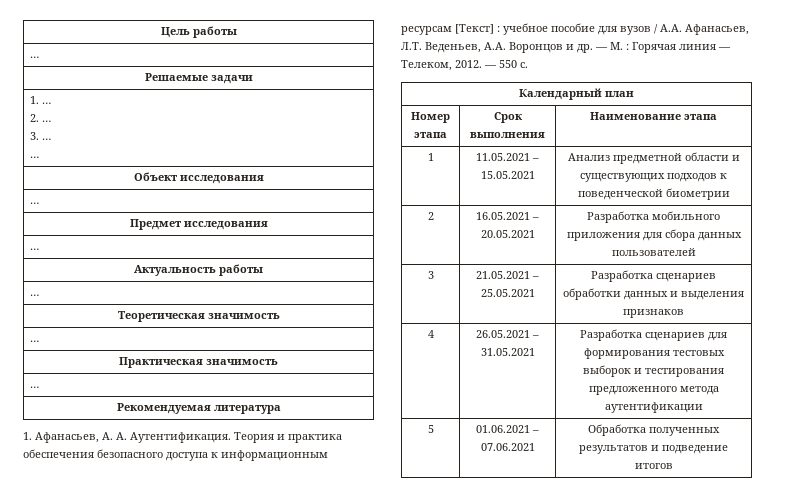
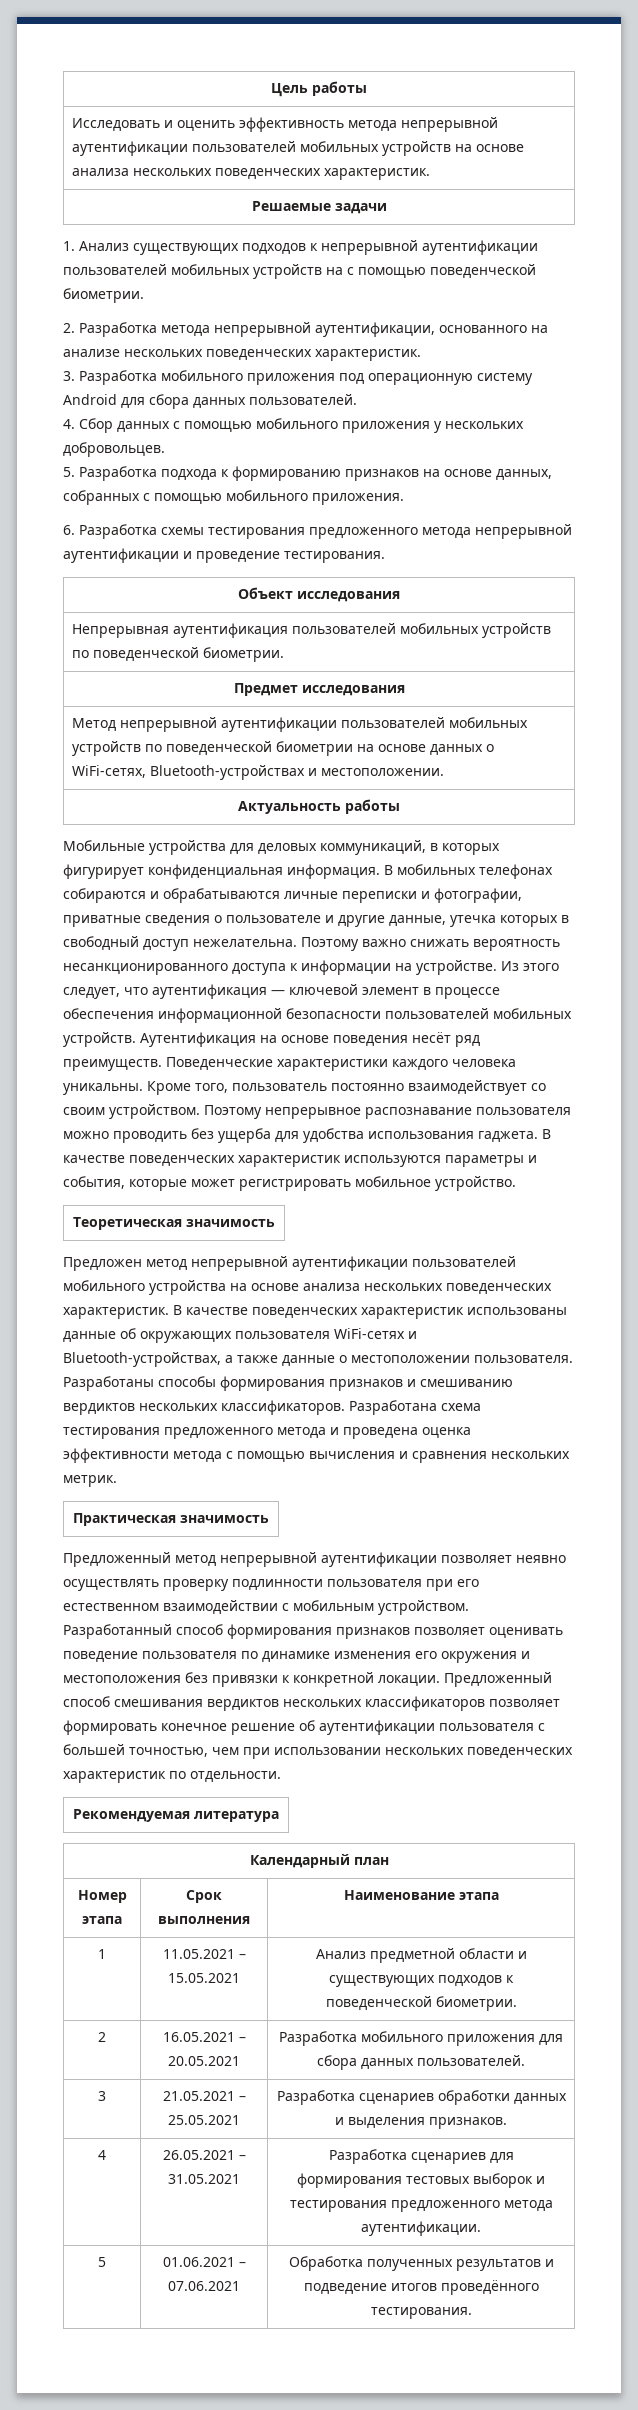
  Цель работы
- …
+ Исследовать и оценить эффективность метода непрерывной аутентификации пользователей мобильных устройств на основе анализа нескольких поведенческих характеристик.
  Решаемые задачи
- 1. …
- 2. …
- 3. …
- …
+ 1. Анализ существующих подходов к непрерывной аутентификации пользователей мобильных устройств на с помощью поведенческой биометрии.
+ 2. Разработка метода непрерывной аутентификации, основанного на анализе нескольких поведенческих характеристик.
+ 3. Разработка мобильного приложения под операционную систему Android для сбора данных пользователей.
+ 4. Сбор данных с помощью мобильного приложения у нескольких добровольцев.
+ 5. Разработка подхода к формированию признаков на основе данных, собранных с помощью мобильного приложения.
+ 6. Разработка схемы тестирования предложенного метода непрерывной аутентификации и проведение тестирования.
  Объект исследования
- …
+ Непрерывная аутентификация пользователей мобильных устройств по поведенческой биометрии.
  Предмет исследования
- …
+ Метод непрерывной аутентификации пользователей мобильных устройств по поведенческой биометрии на основе данных о WiFi-сетях, Bluetooth-устройствах и местоположении.
  Актуальность работы
- …
+ Мобильные устройства для деловых коммуникаций, в которых фигурирует конфиденциальная информация. В мобильных телефонах собираются и обрабатываются личные переписки и фотографии, приватные сведения о пользователе и другие данные, утечка которых в свободный доступ нежелательна. Поэтому важно снижать вероятность несанкционированного доступа к информации на устройстве. Из этого следует, что аутентификация — ключевой элемент в процессе обеспечения информационной безопасности пользователей мобильных устройств. Аутентификация на основе поведения несёт ряд преимуществ. Поведенческие характеристики каждого человека уникальны. Кроме того, пользователь постоянно взаимодействует со своим устройством. Поэтому непрерывное распознавание пользователя можно проводить без ущерба для удобства использования гаджета. В качестве поведенческих характеристик используются параметры и события, которые может регистрировать мобильное устройство.
  Теоретическая значимость
- …
+ Предложен метод непрерывной аутентификации пользователей мобильного устройства на основе анализа нескольких поведенческих характеристик. В качестве поведенческих характеристик использованы данные об окружающих пользователя WiFi-сетях и Bluetooth-устройствах, а также данные о местоположении пользователя. Разработаны способы формирования признаков и смешиванию вердиктов нескольких классификаторов. Разработана схема тестирования предложенного метода и проведена оценка эффективности метода с помощью вычисления и сравнения нескольких метрик.
  Практическая значимость
- …
+ Предложенный метод непрерывной аутентификации позволяет неявно осуществлять проверку подлинности пользователя при его естественном взаимодействии с мобильным устройством. Разработанный способ формирования признаков позволяет оценивать поведение пользователя по динамике изменения его окружения и местоположения без привязки к конкретной локации. Предложенный способ смешивания вердиктов нескольких классификаторов позволяет формировать конечное решение об аутентификации пользователя с большей точностью, чем при использовании нескольких поведенческих характеристик по отдельности.
  Рекомендуемая литература
- 1. Афанасьев, А. А. Аутентификация. Теория и практика обеспечения безопасного доступа к информационным ресурсам [Текст] : учебное пособие для вузов / А.А. Афанасьев, Л.Т. Веденьев, А.А. Воронцов и др. — М. : Горячая линия — Телеком, 2012. — 550 с.
- 1 | 11.05.2021 – 15.05.2021 | Анализ предметной области и существующих подходов к поведенческой биометрии
+ 1 | 11.05.2021 – 15.05.2021 | Анализ предметной области и существующих подходов к поведенческой биометрии.
- 2 | 16.05.2021 – 20.05.2021 | Разработка мобильного приложения для сбора данных пользователей
+ 2 | 16.05.2021 – 20.05.2021 | Разработка мобильного приложения для сбора данных пользователей.
- 3 | 21.05.2021 – 25.05.2021 | Разработка сценариев обработки данных и выделения признаков
+ 3 | 21.05.2021 – 25.05.2021 | Разработка сценариев обработки данных и выделения признаков.
- 4 | 26.05.2021 – 31.05.2021 | Разработка сценариев для формирования тестовых выборок и тестирования предложенного метода аутентификации
+ 4 | 26.05.2021 – 31.05.2021 | Разработка сценариев для формирования тестовых выборок и тестирования предложенного метода аутентификации.
- 5 | 01.06.2021 – 07.06.2021 | Обработка полученных результатов и подведение итогов
+ 5 | 01.06.2021 – 07.06.2021 | Обработка полученных результатов и подведение итогов проведённого тестирования.

